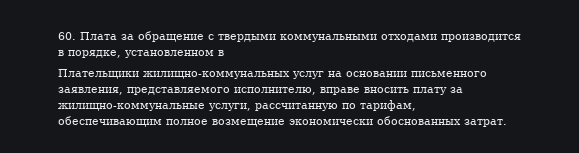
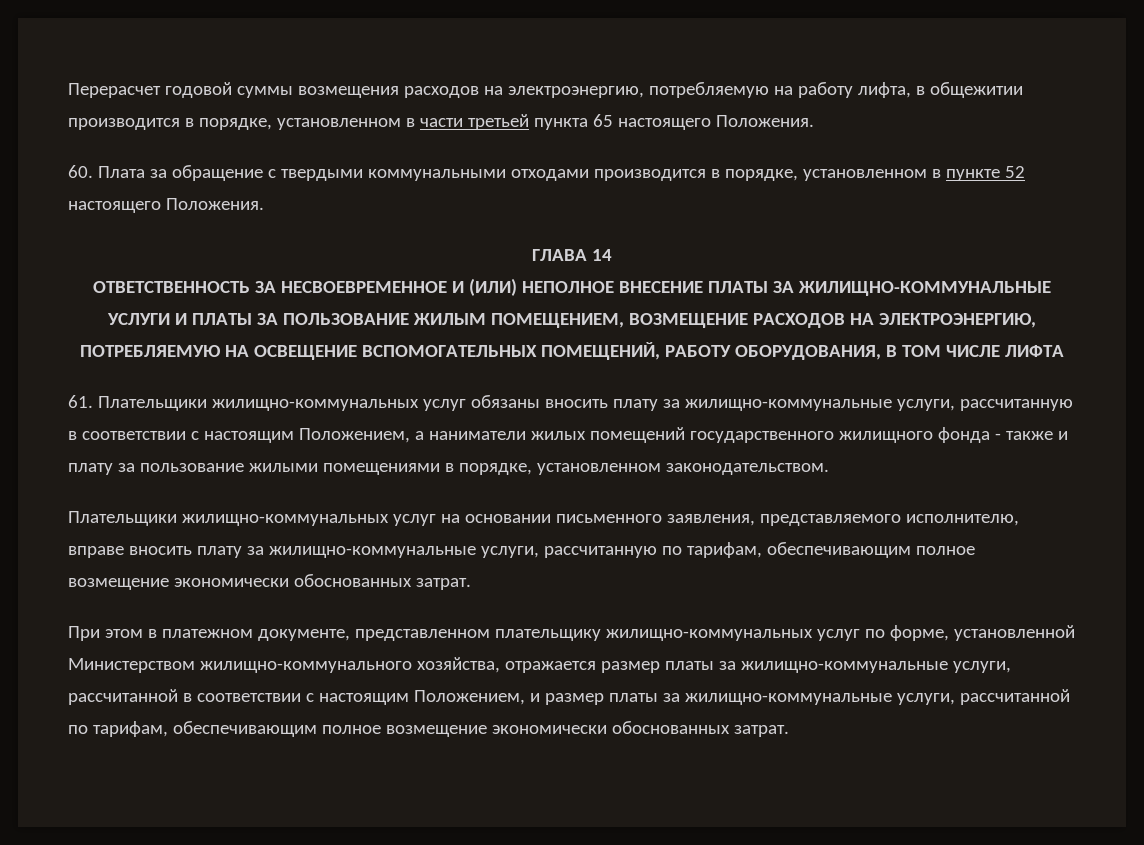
+ Перерасчет годовой суммы возмещения расходов на электроэнергию, потребляемую на работу лифта, в общежитии производится в порядке, установленном в части третьей пункта 65 настоящего Положения.
- 60. Плата за обращение с твердыми коммунальными отходами производится в порядке, установленном в
+ 60. Плата за обращение с твердыми коммунальными отходами производится в порядке, установленном в пункте 52 настоящего Положения.
+ ГЛАВА 14
+ ОТВЕТСТВЕННОСТЬ ЗА НЕСВОЕВРЕМЕННОЕ И (ИЛИ) НЕПОЛНОЕ ВНЕСЕНИЕ ПЛАТЫ ЗА ЖИЛИЩНО-КОММУНАЛЬНЫЕ УСЛУГИ И ПЛАТЫ ЗА ПОЛЬЗОВАНИЕ ЖИЛЫМ ПОМЕЩЕНИЕМ, ВОЗМЕЩЕНИЕ РАСХОДОВ НА ЭЛЕКТРОЭНЕРГИЮ, ПОТРЕБЛЯЕМУЮ НА ОСВЕЩЕНИЕ ВСПОМОГАТЕЛЬНЫХ ПОМЕЩЕНИЙ, РАБОТУ ОБОРУДОВАНИЯ, В ТОМ ЧИСЛЕ ЛИФТА
+ 61. Плательщики жилищно-коммунальных услуг обязаны вносить плату за жилищно-коммунальные услуги, рассчитанную в соответствии с настоящим Положением, а наниматели жилых помещений государственного жилищного фонда - также и плату за пользование жилыми помещениями в порядке, установленном законодательством.
+ При этом в платежном документе, представленном плательщику жилищно-коммунальных услуг по форме, установленной Министерством жилищно-коммунального хозяйства, отражается размер платы за жилищно-коммунальные услуги, рассчитанной в соответствии с настоящим Положением, и размер платы за жилищно-коммунальные услуги, рассчитанной по тарифам, обеспечивающим полное возмещение экономически обоснованных затрат.

